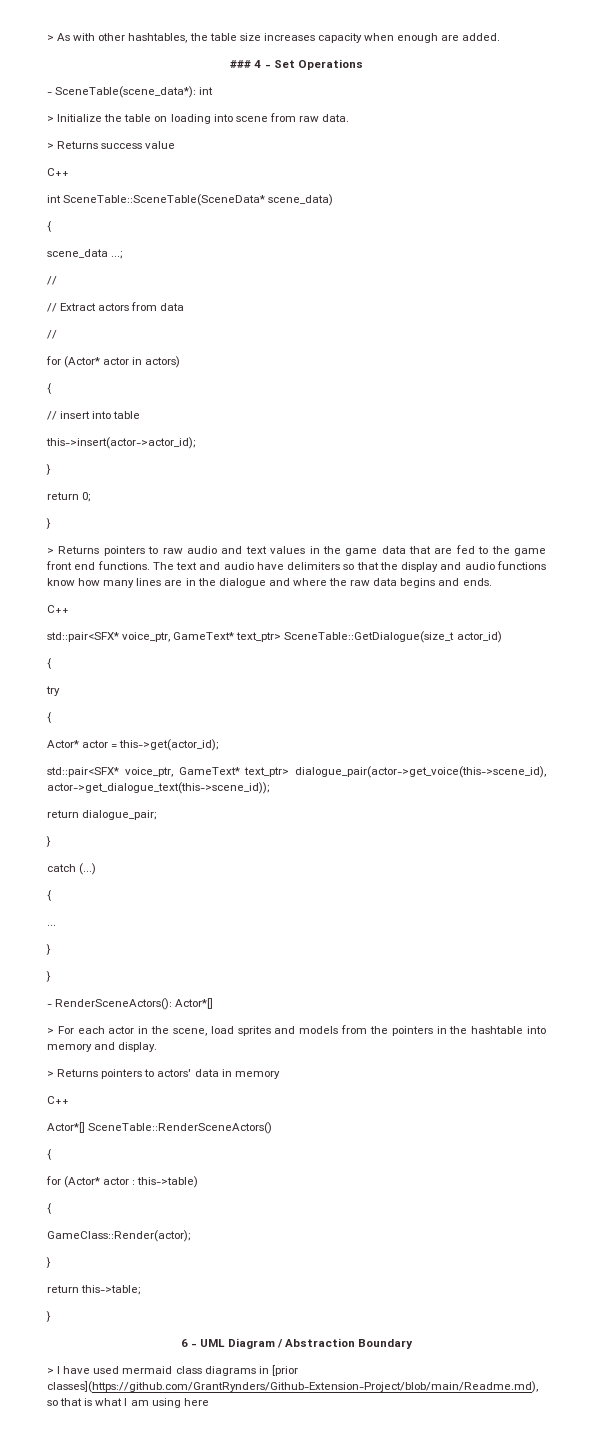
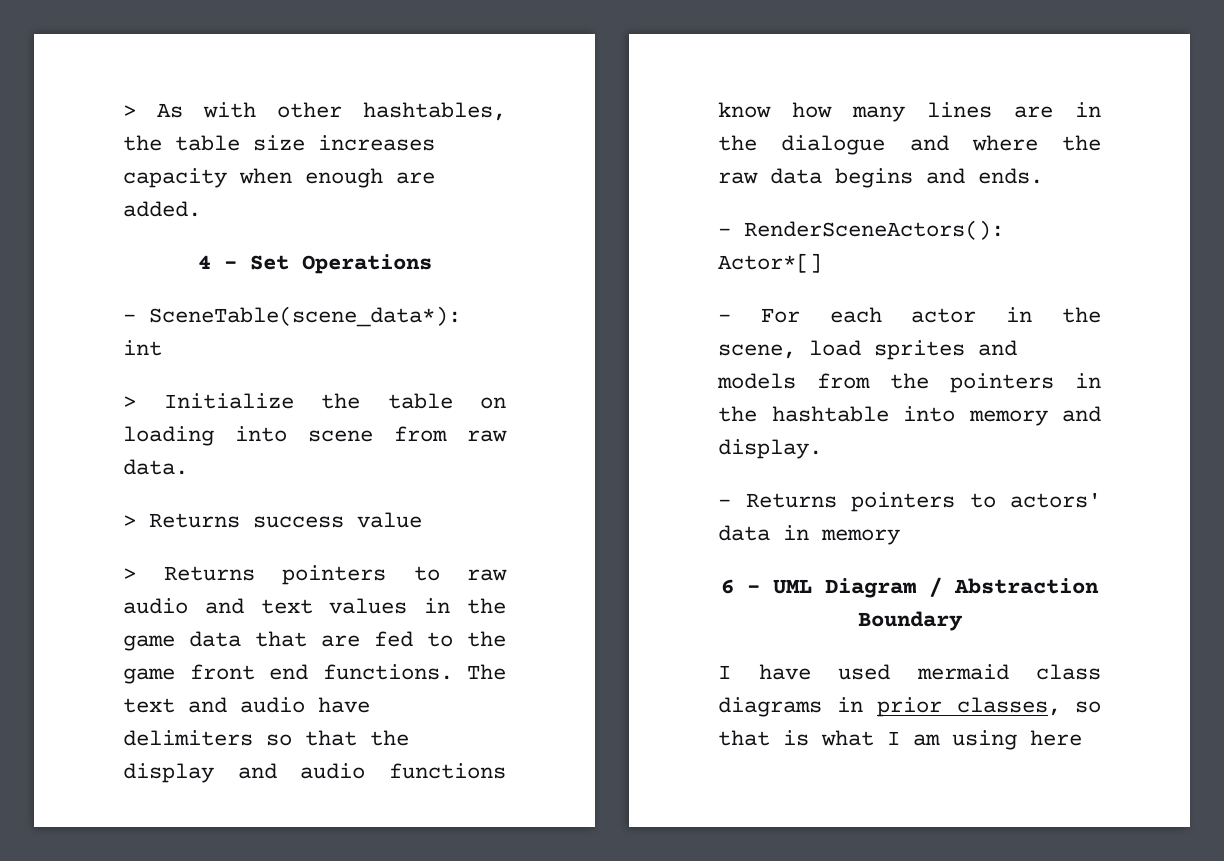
- ### 4 - Set Operations
+ 4 - Set Operations
  > Returns success value
- C++
- int SceneTable::SceneTable(SceneData* scene_data)
- {
- scene_data ...;
- //
- // Extract actors from data
- //
- for (Actor* actor in actors)
- {
- // insert into table
- this->insert(actor->actor_id);
- }
- return 0;
- }
  The text and audio have delimiters so that the display and audio functions know how many lines are in the dialogue and where the raw data begins and ends.
- C++
- std::pair<SFX* voice_ptr, GameText* text_ptr> SceneTable::GetDialogue(size_t actor_id)
- {
- try
- {
- Actor* actor = this->get(actor_id);
- std::pair<SFX* voice_ptr, GameText* text_ptr> dialogue_pair(actor->get_voice(this->scene_id), actor->get_dialogue_text(this->scene_id));
- return dialogue_pair;
- }
- catch (...)
- {
- ...
- }
- }
- > For each actor in the scene, load sprites and models from the pointers in the hashtable into memory and display.
+ - For each actor in the scene, load sprites and models from the pointers in the hashtable into memory and display.
- > Returns pointers to actors' data in memory
- C++
- Actor*[] SceneTable::RenderSceneActors()
- {
- for (Actor* actor : this->table)
- {
- GameClass::Render(actor);
- }
- return this->table;
- }
+ - Returns pointers to actors' data in memory
- > I have used mermaid class diagrams in [prior classes](https://github.com/GrantRynders/Github-Extension-Project/blob/main/Readme.md), so that is what I am using here
+ I have used mermaid class diagrams in prior classes, so that is what I am using here

